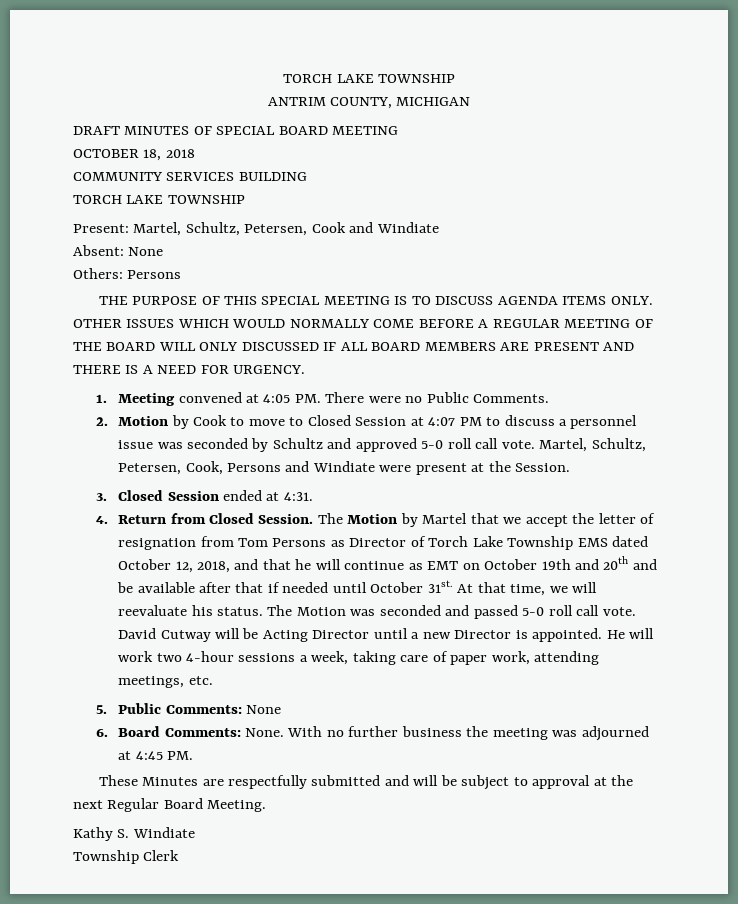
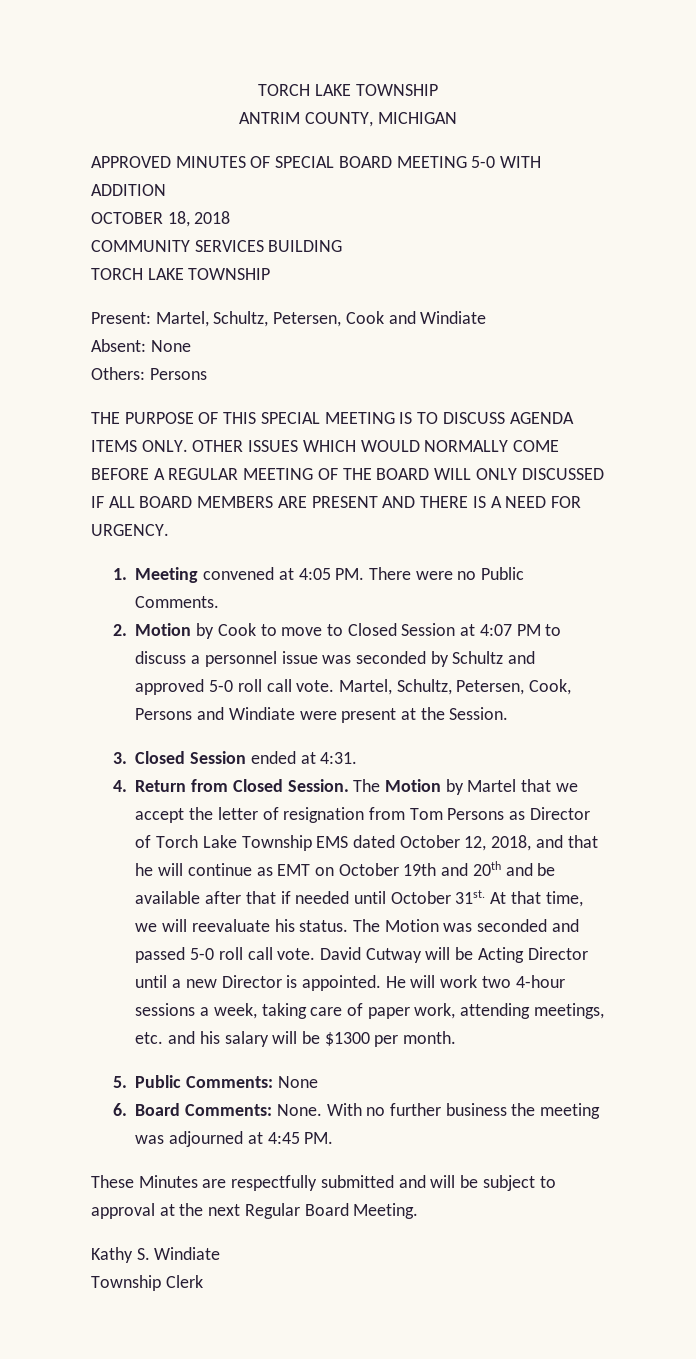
- DRAFT MINUTES OF SPECIAL BOARD MEETING
+ APPROVED MINUTES OF SPECIAL BOARD MEETING 5-0 WITH ADDITION
- He will work two 4-hour sessions a week, taking care of paper work, attending meetings, etc.
+ He will work two 4-hour sessions a week, taking care of paper work, attending meetings, etc. and his salary will be $1300 per month.

